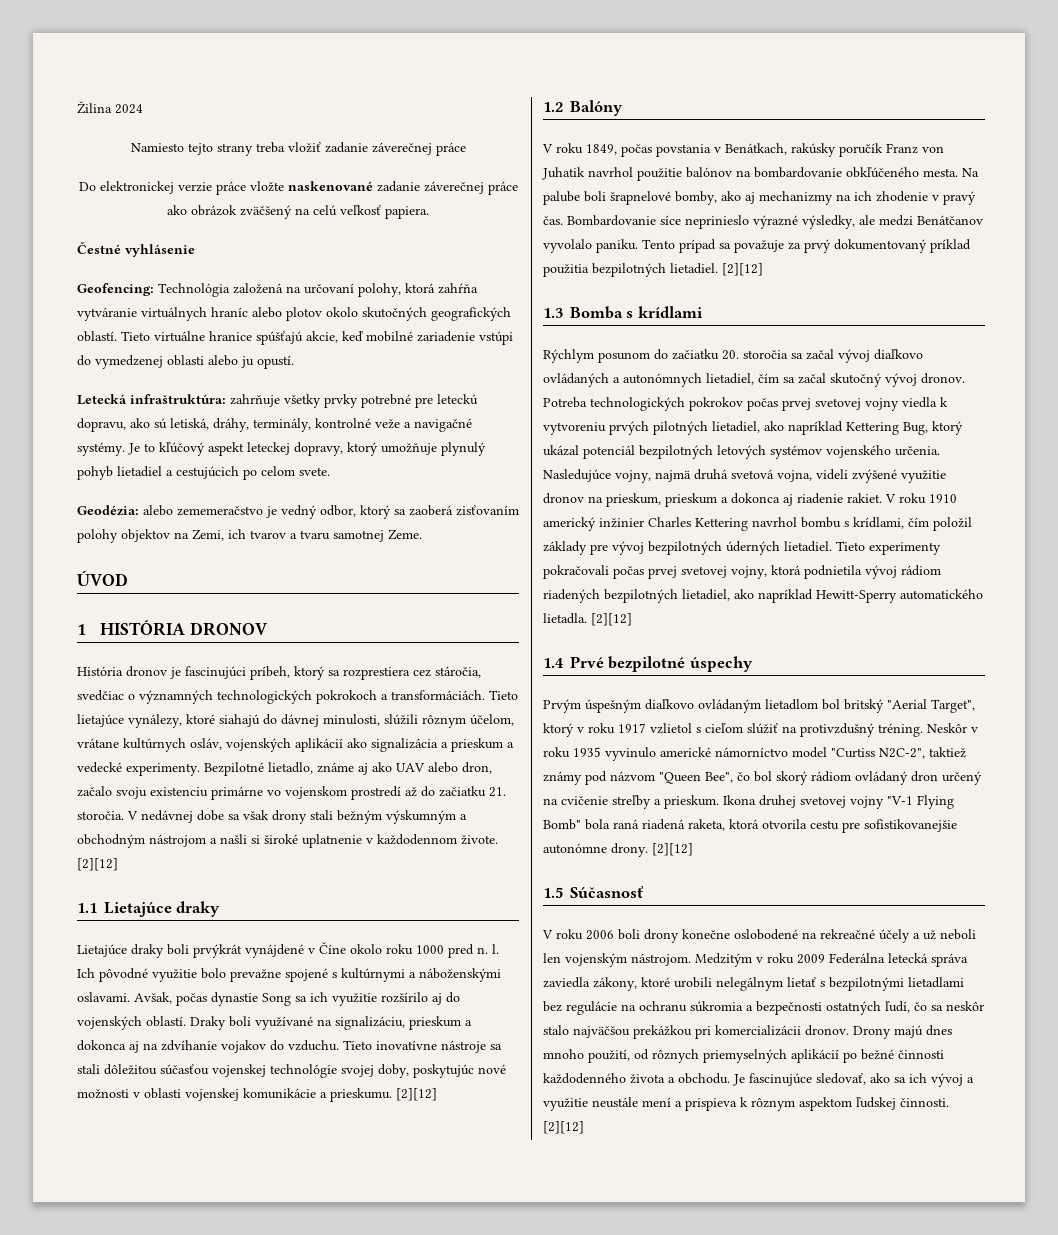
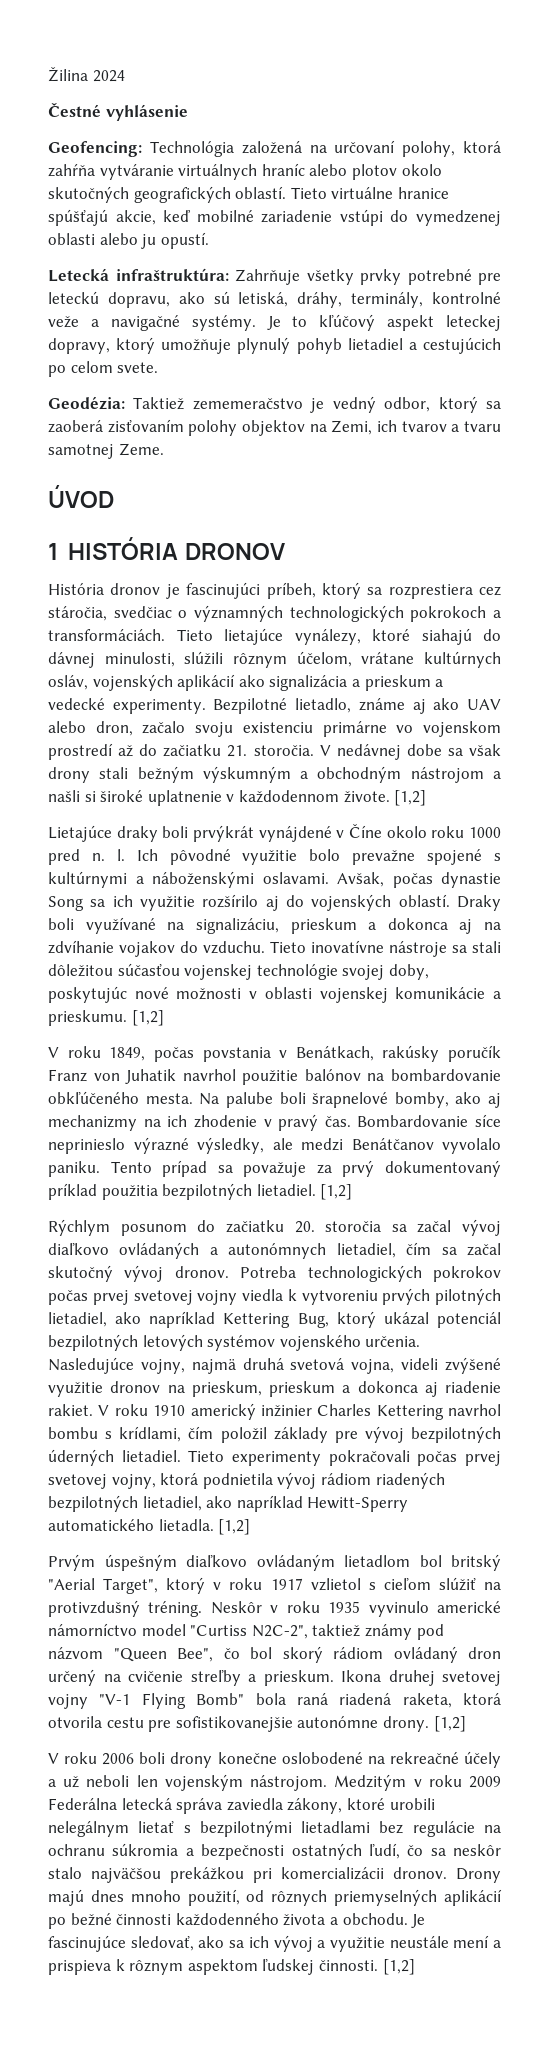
- Namiesto tejto strany treba vložiť zadanie záverečnej práce
- Do elektronickej verzie práce vložte naskenované zadanie záverečnej práce ako obrázok zväčšený na celú veľkosť papiera.
- Letecká infraštruktúra: zahrňuje všetky prvky potrebné pre leteckú dopravu, ako sú letiská, dráhy, terminály, kontrolné veže a navigačné systémy.
+ Letecká infraštruktúra: Zahrňuje všetky prvky potrebné pre leteckú dopravu, ako sú letiská, dráhy, terminály, kontrolné veže a navigačné systémy.
- Geodézia: alebo zememeračstvo je vedný odbor, ktorý sa zaoberá zisťovaním polohy objektov na Zemi, ich tvarov a tvaru samotnej Zeme.
+ Geodézia: Taktiež zememeračstvo je vedný odbor, ktorý sa zaoberá zisťovaním polohy objektov na Zemi, ich tvarov a tvaru samotnej Zeme.
- V nedávnej dobe sa však drony stali bežným výskumným a obchodným nástrojom a našli si široké uplatnenie v každodennom živote. [2][12]
- 1.1 Lietajúce draky
+ V nedávnej dobe sa však drony stali bežným výskumným a obchodným nástrojom a našli si široké uplatnenie v každodennom živote. [1,2]
- Tieto inovatívne nástroje sa stali dôležitou súčasťou vojenskej technológie svojej doby, poskytujúc nové možnosti v oblasti vojenskej komunikácie a prieskumu. [2][12]
- 1.2 Balóny
+ Tieto inovatívne nástroje sa stali dôležitou súčasťou vojenskej technológie svojej doby, poskytujúc nové možnosti v oblasti vojenskej komunikácie a prieskumu. [1,2]
- Tento prípad sa považuje za prvý dokumentovaný príklad použitia bezpilotných lietadiel. [2][12]
- 1.3 Bomba s krídlami
+ Tento prípad sa považuje za prvý dokumentovaný príklad použitia bezpilotných lietadiel. [1,2]
- Tieto experimenty pokračovali počas prvej svetovej vojny, ktorá podnietila vývoj rádiom riadených bezpilotných lietadiel, ako napríklad Hewitt-Sperry automatického lietadla. [2][12]
- 1.4 Prvé bezpilotné úspechy
+ Tieto experimenty pokračovali počas prvej svetovej vojny, ktorá podnietila vývoj rádiom riadených bezpilotných lietadiel, ako napríklad Hewitt-Sperry automatického lietadla. [1,2]
- Ikona druhej svetovej vojny "V-1 Flying Bomb" bola raná riadená raketa, ktorá otvorila cestu pre sofistikovanejšie autonómne drony. [2][12]
- 1.5 Súčasnosť
+ Ikona druhej svetovej vojny "V-1 Flying Bomb" bola raná riadená raketa, ktorá otvorila cestu pre sofistikovanejšie autonómne drony. [1,2]
- Je fascinujúce sledovať, ako sa ich vývoj a využitie neustále mení a prispieva k rôznym aspektom ľudskej činnosti. [2][12]
+ Je fascinujúce sledovať, ako sa ich vývoj a využitie neustále mení a prispieva k rôznym aspektom ľudskej činnosti. [1,2]

